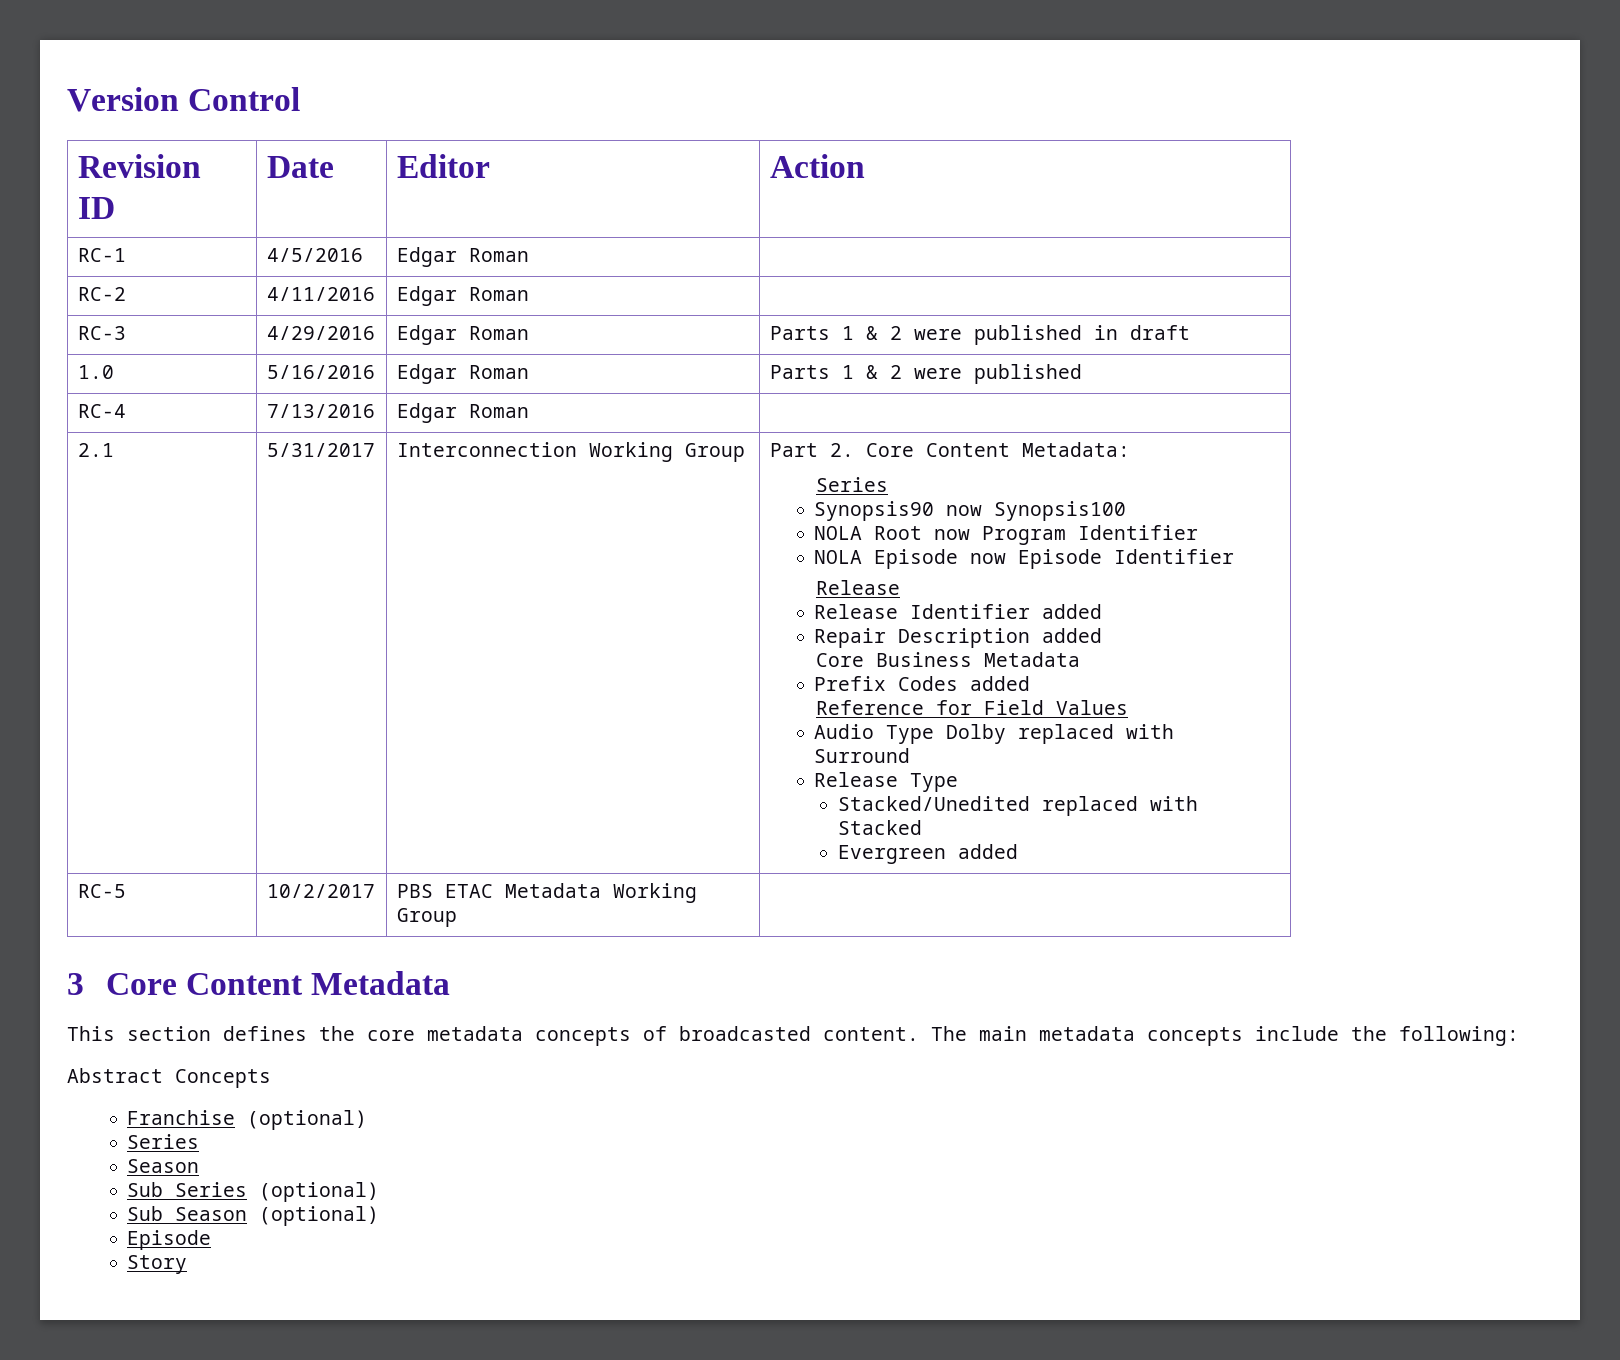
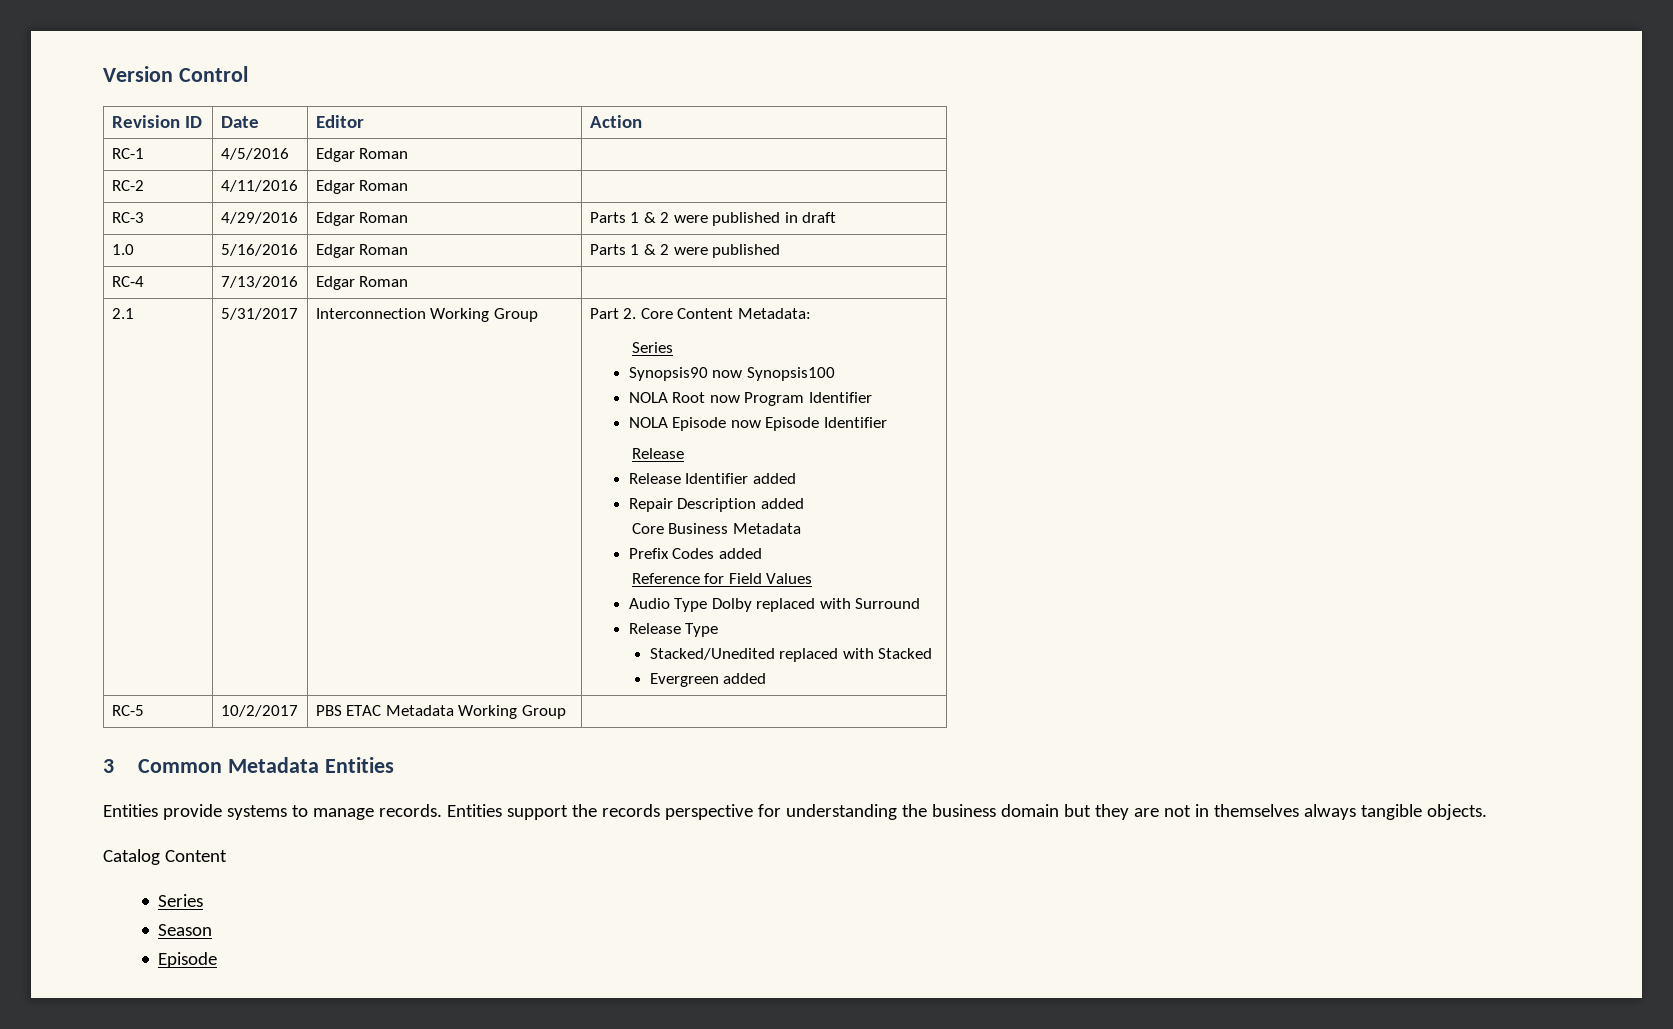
- 3 Core Content Metadata
- This section defines the core metadata concepts of broadcasted content. The main metadata concepts include the following:
- Abstract Concepts
- Franchise (optional)
+ 3 Common Metadata Entities
+ Entities provide systems to manage records. Entities support the records perspective for understanding the business domain but they are not in themselves always tangible objects.
+ Catalog Content
  Series
  Season
- Sub Series (optional)
- Sub Season (optional)
  Episode
- Story

